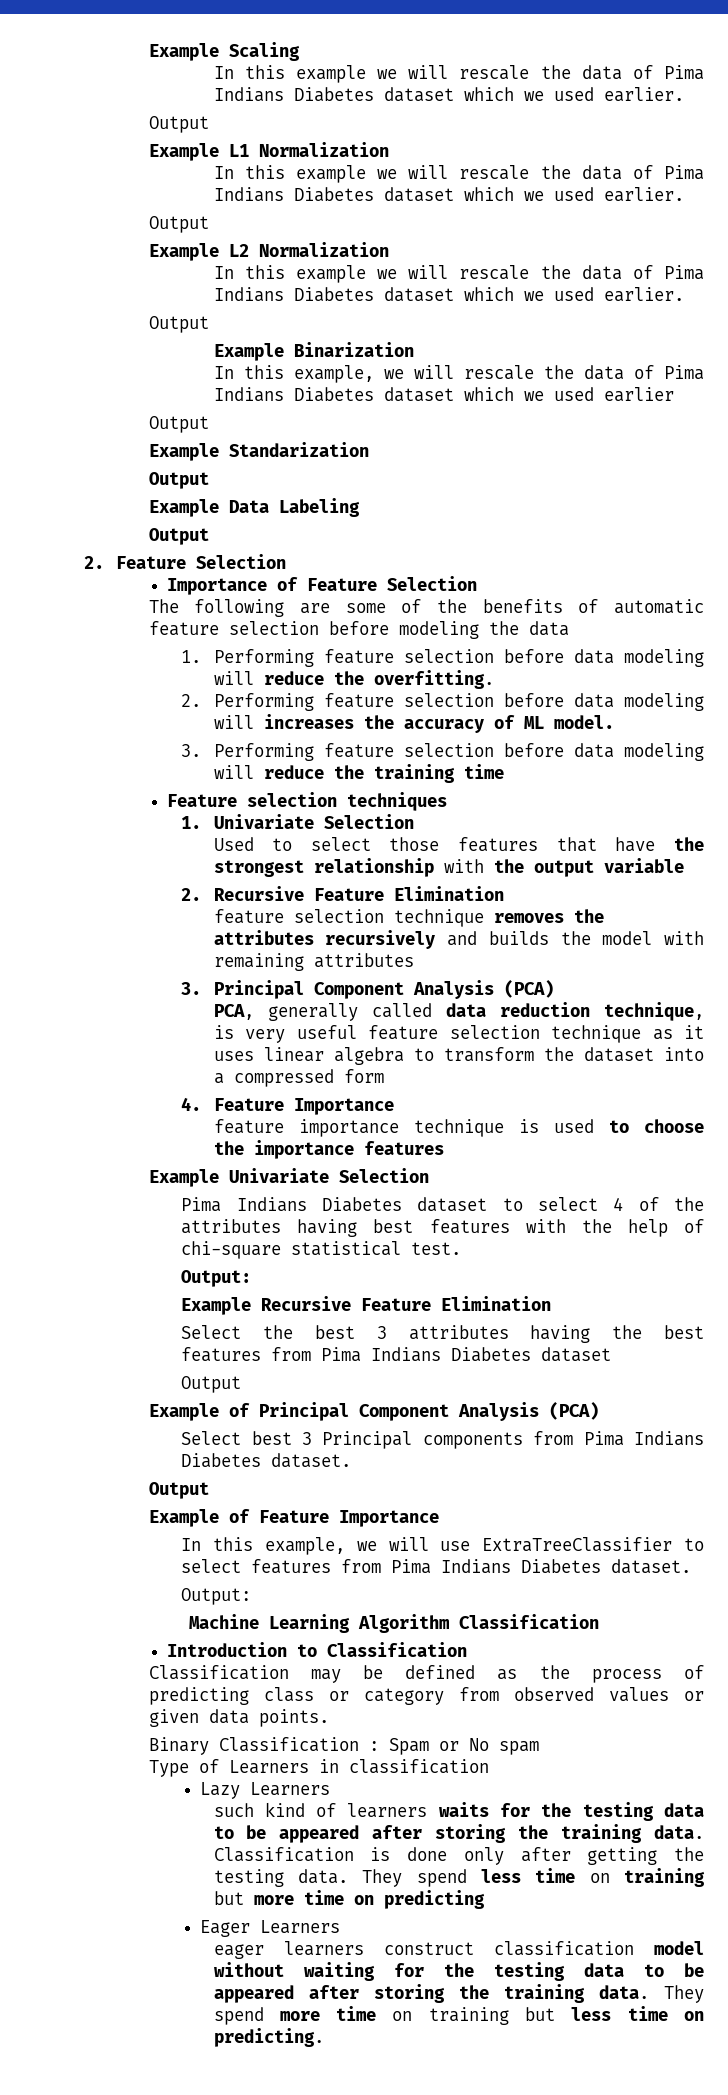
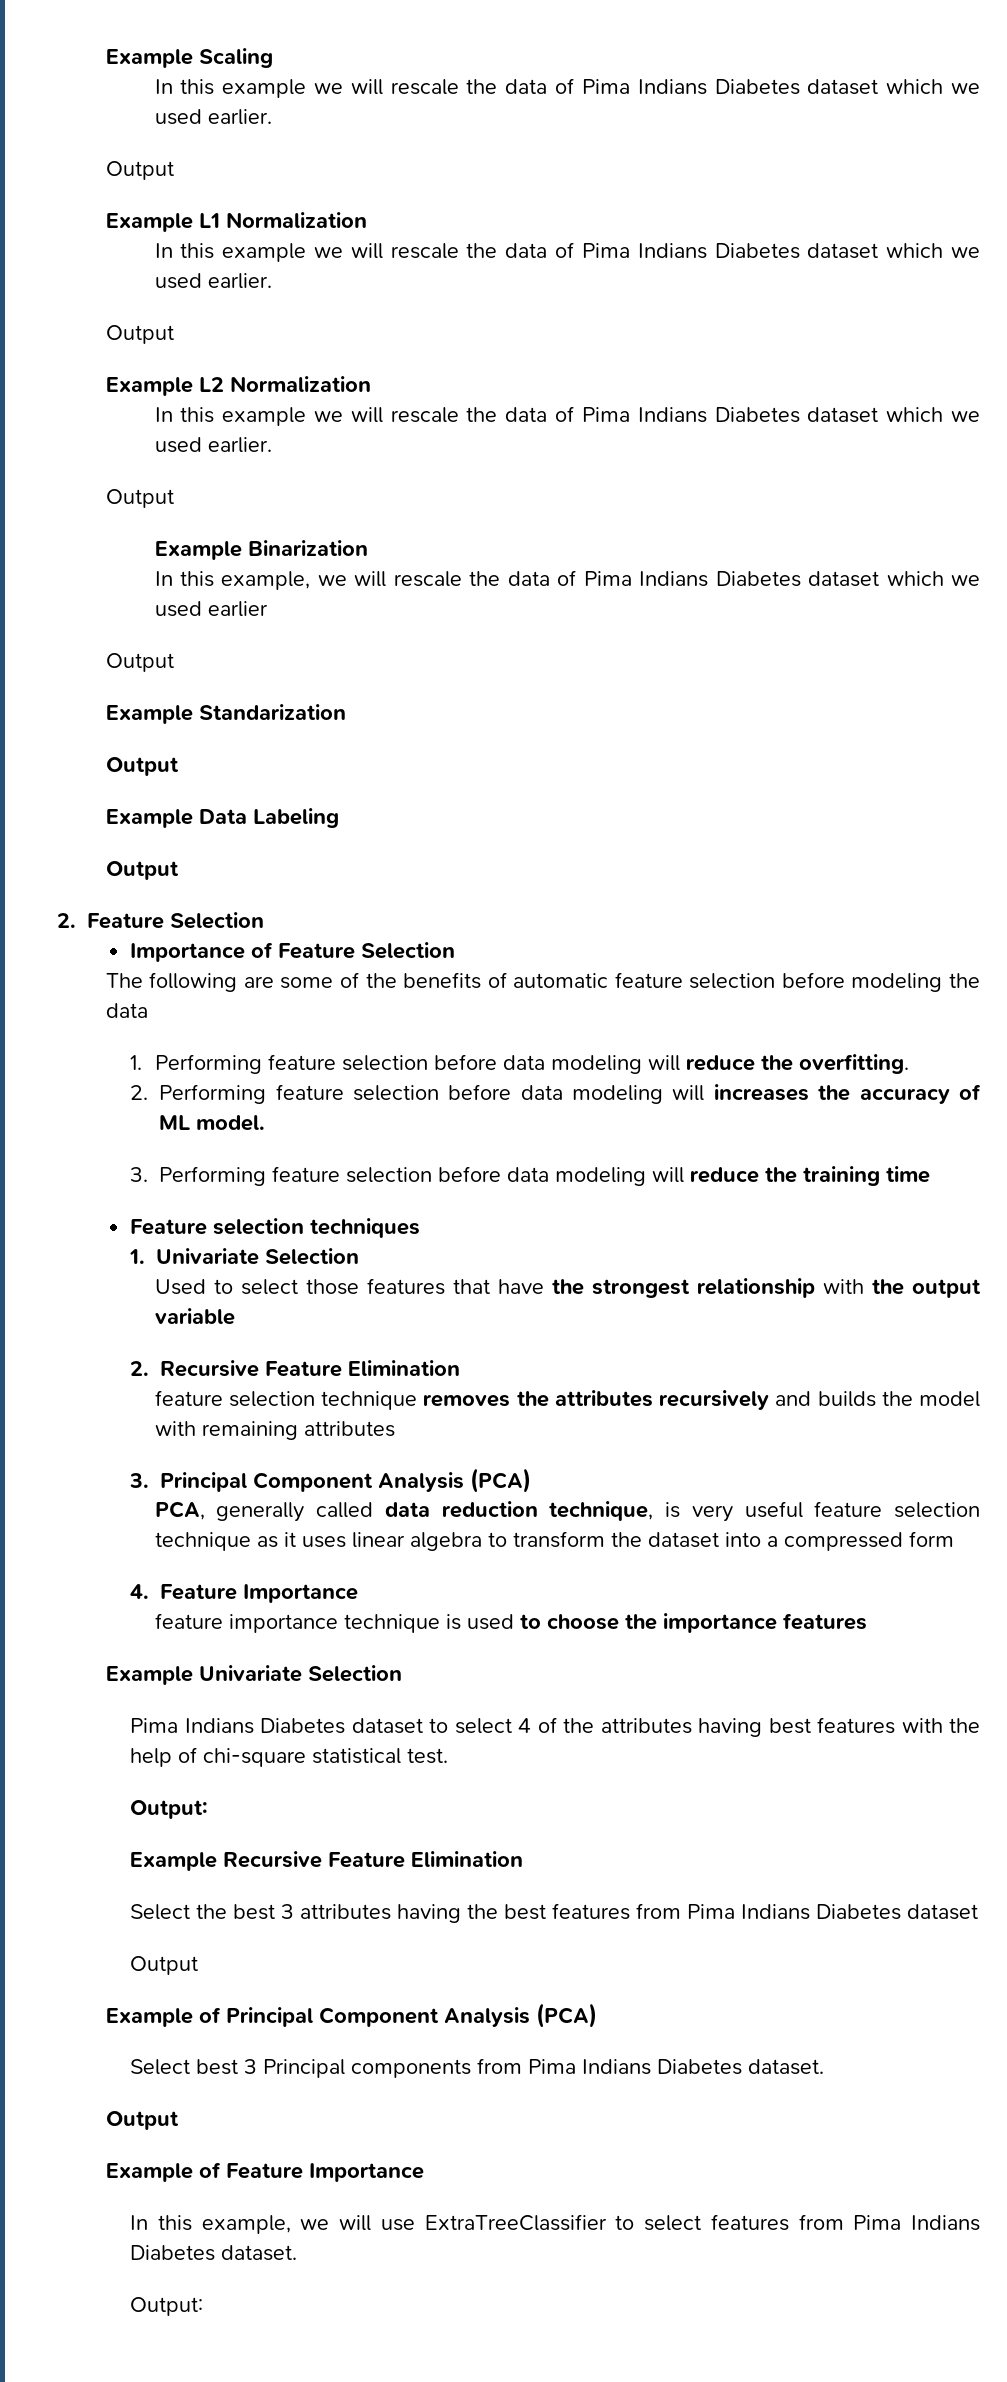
- Machine Learning Algorithm Classification
- Introduction to Classification
- Classification may be defined as the process of predicting class or category from observed values or given data points.
- Binary Classification : Spam or No spam
- Type of Learners in classification
- Lazy Learners
- such kind of learners waits for the testing data to be appeared after storing the training data. Classification is done only after getting the testing data. They spend less time on training but more time on predicting
- Eager Learners
- eager learners construct classification model without waiting for the testing data to be appeared after storing the training data. They spend more time on training but less time on predicting.

